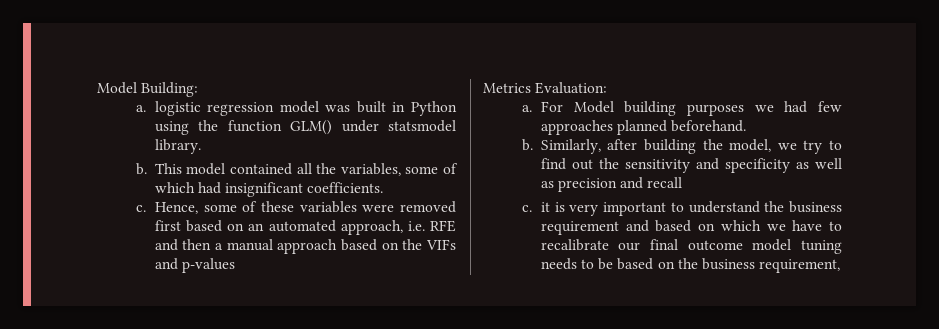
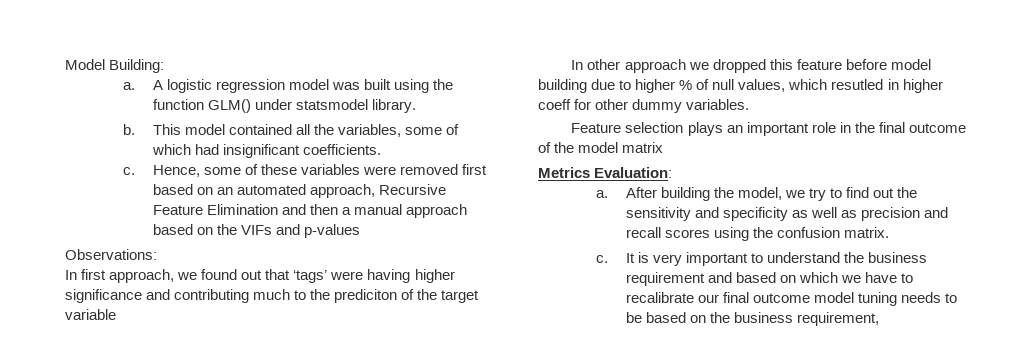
- a. logistic regression model was built in Python using the function GLM() under statsmodel library.
+ a. A logistic regression model was built using the function GLM() under statsmodel library.
- Hence, some of these variables were removed first based on an automated approach, i.e. RFE and then a manual approach based on the VIFs and p-values
+ Hence, some of these variables were removed first based on an automated approach, Recursive Feature Elimination and then a manual approach based on the VIFs and p-values
+ Observations:
+ In first approach, we found out that ‘tags’ were having higher significance and contributing much to the prediciton of the target variable
+ In other approach we dropped this feature before model building due to higher % of null values, which resutled in higher coeff for other dummy variables.
+ Feature selection plays an important role in the final outcome of the model matrix
  Metrics Evaluation:
- a. For Model building purposes we had few approaches planned beforehand.
- b. Similarly, after building the model, we try to find out the sensitivity and specificity as well as precision and recall
- c. it is very important to understand the business requirement and based on which we have to recalibrate our final outcome model tuning needs to be based on the business requirement,
+ a. After building the model, we try to find out the sensitivity and specificity as well as precision and recall scores using the confusion matrix.
+ c. It is very important to understand the business requirement and based on which we have to recalibrate our final outcome model tuning needs to be based on the business requirement,

